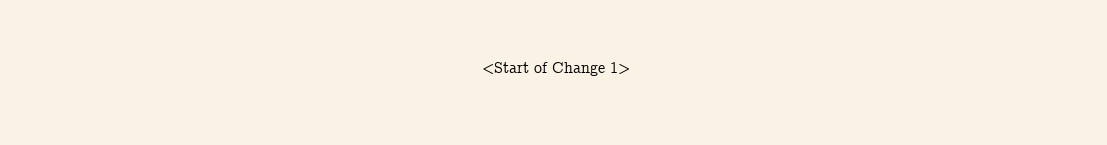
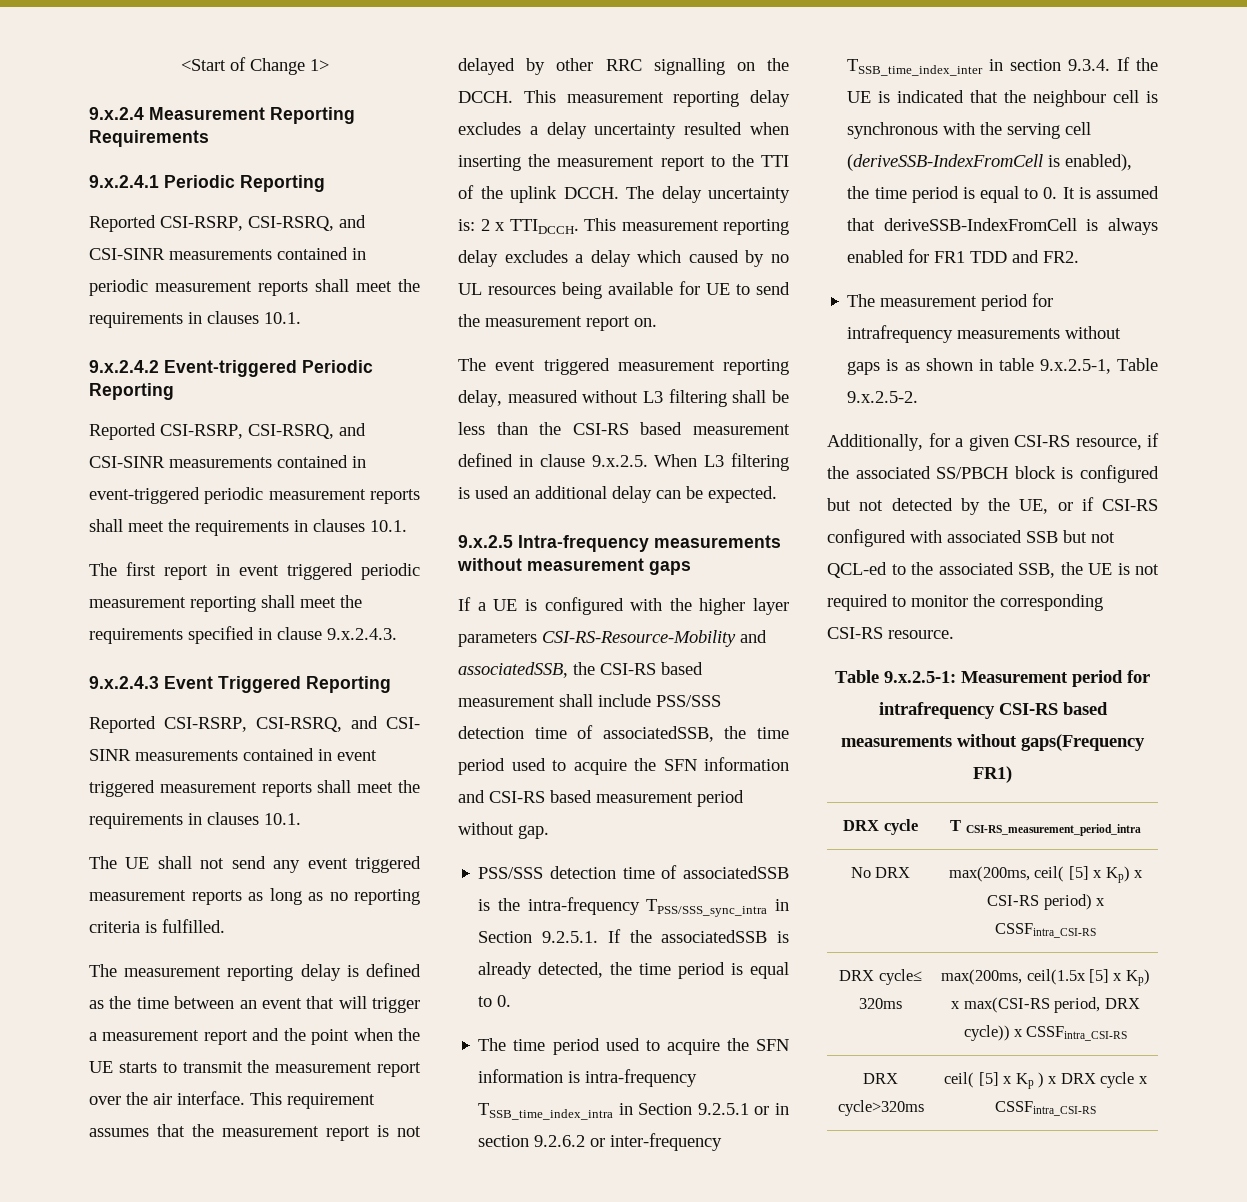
+ 9.x.2.4 Measurement Reporting Requirements
+ 9.x.2.4.1 Periodic Reporting
+ Reported CSI-RSRP, CSI-RSRQ, and CSI-SINR measurements contained in periodic measurement reports shall meet the requirements in clauses 10.1.
+ 9.x.2.4.2 Event-triggered Periodic Reporting
+ Reported CSI-RSRP, CSI-RSRQ, and CSI-SINR measurements contained in event-triggered periodic measurement reports shall meet the requirements in clauses 10.1.
+ The first report in event triggered periodic measurement reporting shall meet the requirements specified in clause 9.x.2.4.3.
+ 9.x.2.4.3 Event Triggered Reporting
+ Reported CSI-RSRP, CSI-RSRQ, and CSI- SINR measurements contained in event triggered measurement reports shall meet the requirements in clauses 10.1.
+ The UE shall not send any event triggered measurement reports as long as no reporting criteria is fulfilled.
+ The measurement reporting delay is defined as the time between an event that will trigger a measurement report and the point when the UE starts to transmit the measurement report over the air interface. This requirement assumes that the measurement report is not delayed by other RRC signalling on the DCCH. This measurement reporting delay excludes a delay uncertainty resulted when inserting the measurement report to the TTI of the uplink DCCH. The delay uncertainty is: 2 x TTIDCCH. This measurement reporting delay excludes a delay which caused by no UL resources being available for UE to send the measurement report on.
+ The event triggered measurement reporting delay, measured without L3 filtering shall be less than the CSI-RS based measurement defined in clause 9.x.2.5. When L3 filtering is used an additional delay can be expected.
+ 9.x.2.5 Intra-frequency measurements without measurement gaps
+ If a UE is configured with the higher layer parameters CSI-RS-Resource-Mobility and associatedSSB, the CSI-RS based measurement shall include PSS/SSS detection time of associatedSSB, the time period used to acquire the SFN information and CSI-RS based measurement period without gap.
+ PSS/SSS detection time of associatedSSB is the intra-frequency TPSS/SSS_sync_intra in Section 9.2.5.1. If the associatedSSB is already detected, the time period is equal to 0.
+ The time period used to acquire the SFN information is intra-frequency TSSB_time_index_intra in Section 9.2.5.1 or in section 9.2.6.2 or inter-frequency TSSB_time_index_inter in section 9.3.4. If the UE is indicated that the neighbour cell is synchronous with the serving cell (deriveSSB-IndexFromCell is enabled), the time period is equal to 0. It is assumed that deriveSSB-IndexFromCell is always enabled for FR1 TDD and FR2.
+ The measurement period for intrafrequency measurements without gaps is as shown in table 9.x.2.5-1, Table 9.x.2.5-2.
+ Additionally, for a given CSI-RS resource, if the associated SS/PBCH block is configured but not detected by the UE, or if CSI-RS configured with associated SSB but not QCL-ed to the associated SSB, the UE is not required to monitor the corresponding CSI-RS resource.
+ Table 9.x.2.5-1: Measurement period for intrafrequency CSI-RS based measurements without gaps(Frequency FR1)
+ DRX cycle | T CSI-RS_measurement_period_intra
+ No DRX | max(200ms, ceil( [5] x Kp) x CSI-RS period) x CSSFintra_CSI-RS
+ DRX cycle≤ 320ms | max(200ms, ceil(1.5x [5] x Kp) x max(CSI-RS period, DRX cycle)) x CSSFintra_CSI-RS
+ DRX cycle>320ms | ceil( [5] x Kp ) x DRX cycle x CSSFintra_CSI-RS

